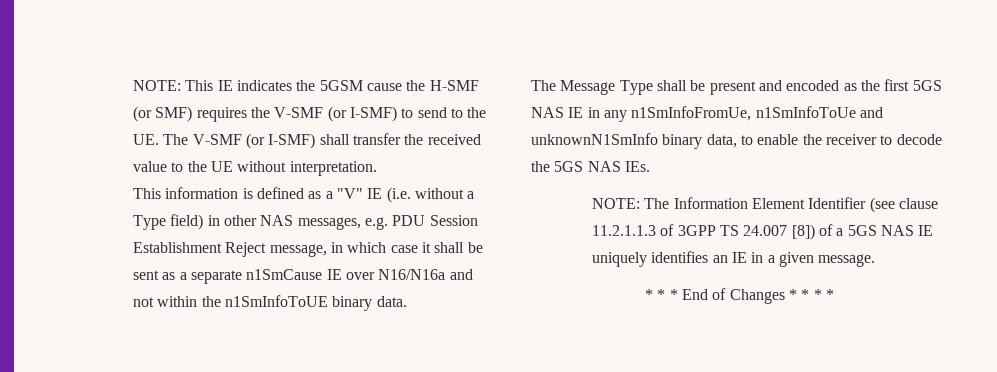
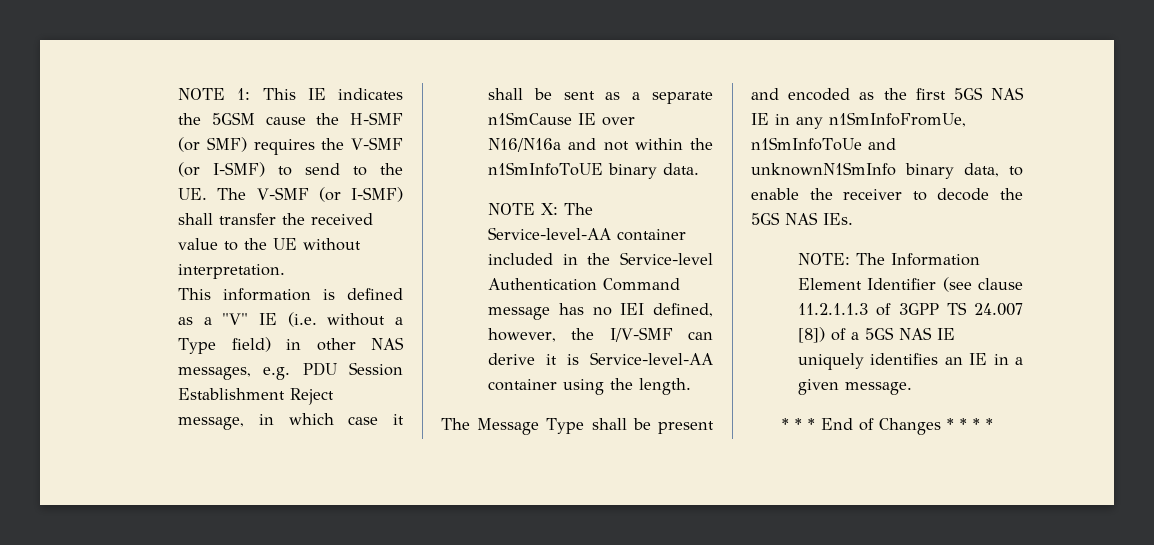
- NOTE: This IE indicates the 5GSM cause the H-SMF (or SMF) requires the V-SMF (or I-SMF) to send to the UE. The V-SMF (or I-SMF) shall transfer the received value to the UE without interpretation.
+ NOTE 1: This IE indicates the 5GSM cause the H-SMF (or SMF) requires the V-SMF (or I-SMF) to send to the UE. The V-SMF (or I-SMF) shall transfer the received value to the UE without interpretation.
+ NOTE X: The Service-level-AA container included in the Service-level Authentication Command message has no IEI defined, however, the I/V-SMF can derive it is Service-level-AA container using the length.

